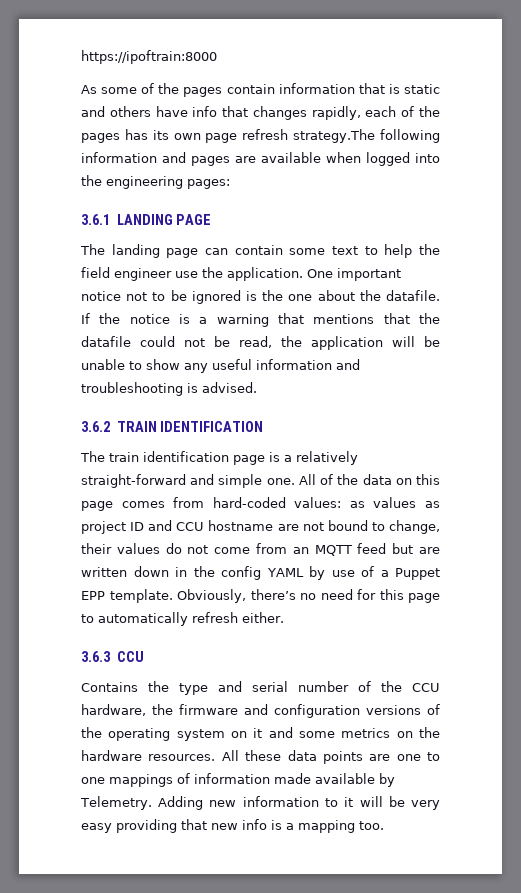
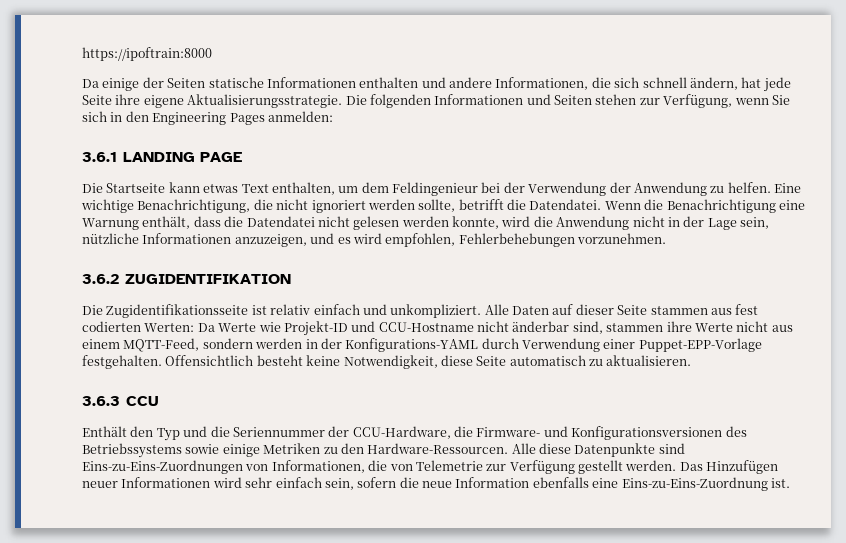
- As some of the pages contain information that is static and others have info that changes rapidly, each of the pages has its own page refresh strategy.The following information and pages are available when logged into the engineering pages:
+ Da einige der Seiten statische Informationen enthalten und andere Informationen, die sich schnell ändern, hat jede Seite ihre eigene Aktualisierungsstrategie. Die folgenden Informationen und Seiten stehen zur Verfügung, wenn Sie sich in den Engineering Pages anmelden:
  3.6.1 LANDING PAGE
- The landing page can contain some text to help the field engineer use the application. One important notice not to be ignored is the one about the datafile. If the notice is a warning that mentions that the datafile could not be read, the application will be unable to show any useful information and troubleshooting is advised.
- 3.6.2 TRAIN IDENTIFICATION
- The train identification page is a relatively straight-forward and simple one. All of the data on this page comes from hard-coded values: as values as project ID and CCU hostname are not bound to change, their values do not come from an MQTT feed but are written down in the config YAML by use of a Puppet EPP template. Obviously, there’s no need for this page to automatically refresh either.
+ Die Startseite kann etwas Text enthalten, um dem Feldingenieur bei der Verwendung der Anwendung zu helfen. Eine wichtige Benachrichtigung, die nicht ignoriert werden sollte, betrifft die Datendatei. Wenn die Benachrichtigung eine Warnung enthält, dass die Datendatei nicht gelesen werden konnte, wird die Anwendung nicht in der Lage sein, nützliche Informationen anzuzeigen, und es wird empfohlen, Fehlerbehebungen vorzunehmen.
+ 3.6.2 ZUGIDENTIFIKATION
+ Die Zugidentifikationsseite ist relativ einfach und unkompliziert. Alle Daten auf dieser Seite stammen aus fest codierten Werten: Da Werte wie Projekt-ID und CCU-Hostname nicht änderbar sind, stammen ihre Werte nicht aus einem MQTT-Feed, sondern werden in der Konfigurations-YAML durch Verwendung einer Puppet-EPP-Vorlage festgehalten. Offensichtlich besteht keine Notwendigkeit, diese Seite automatisch zu aktualisieren.
  3.6.3 CCU
- Contains the type and serial number of the CCU hardware, the firmware and configuration versions of the operating system on it and some metrics on the hardware resources. All these data points are one to one mappings of information made available by Telemetry. Adding new information to it will be very easy providing that new info is a mapping too.
+ Enthält den Typ und die Seriennummer der CCU-Hardware, die Firmware- und Konfigurationsversionen des Betriebssystems sowie einige Metriken zu den Hardware-Ressourcen. Alle diese Datenpunkte sind Eins-zu-Eins-Zuordnungen von Informationen, die von Telemetrie zur Verfügung gestellt werden. Das Hinzufügen neuer Informationen wird sehr einfach sein, sofern die neue Information ebenfalls eine Eins-zu-Eins-Zuordnung ist.

